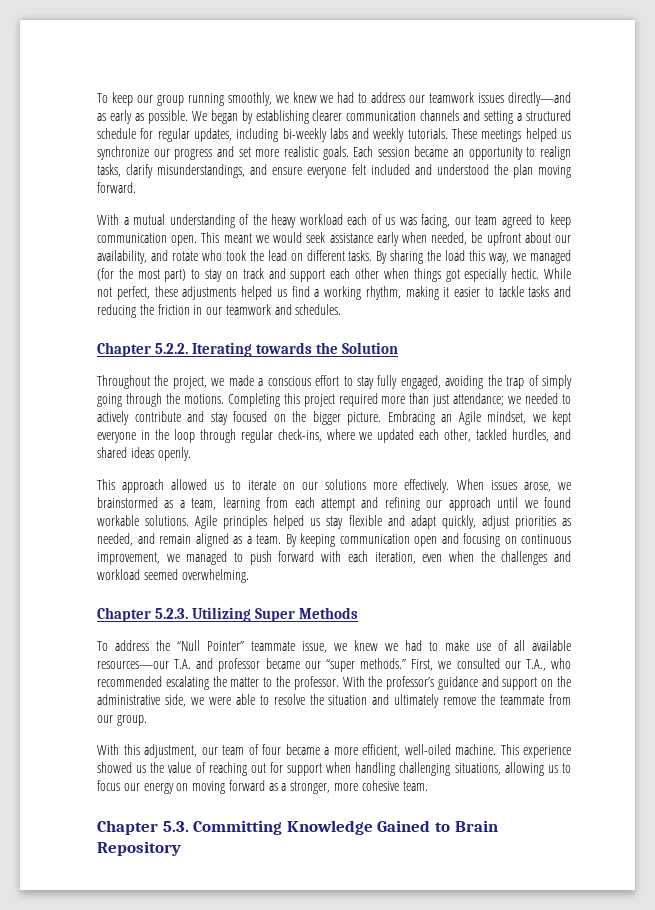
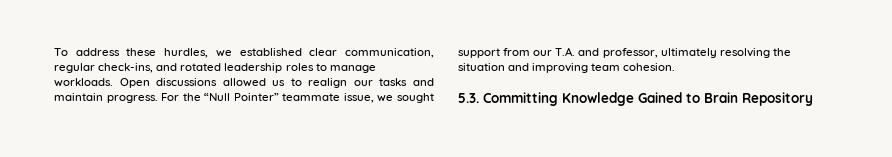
- To keep our group running smoothly, we knew we had to address our teamwork issues directly—and as early as possible. We began by establishing clearer communication channels and setting a structured schedule for regular updates, including bi-weekly labs and weekly tutorials. These meetings helped us synchronize our progress and set more realistic goals. Each session became an opportunity to realign tasks, clarify misunderstandings, and ensure everyone felt included and understood the plan moving forward.
- With a mutual understanding of the heavy workload each of us was facing, our team agreed to keep communication open. This meant we would seek assistance early when needed, be upfront about our availability, and rotate who took the lead on different tasks. By sharing the load this way, we managed (for the most part) to stay on track and support each other when things got especially hectic. While not perfect, these adjustments helped us find a working rhythm, making it easier to tackle tasks and reducing the friction in our teamwork and schedules.
- Chapter 5.2.2. Iterating towards the Solution
- Throughout the project, we made a conscious effort to stay fully engaged, avoiding the trap of simply going through the motions. Completing this project required more than just attendance; we needed to actively contribute and stay focused on the bigger picture. Embracing an Agile mindset, we kept everyone in the loop through regular check-ins, where we updated each other, tackled hurdles, and shared ideas openly.
- This approach allowed us to iterate on our solutions more effectively. When issues arose, we brainstormed as a team, learning from each attempt and refining our approach until we found workable solutions. Agile principles helped us stay flexible and adapt quickly, adjust priorities as needed, and remain aligned as a team. By keeping communication open and focusing on continuous improvement, we managed to push forward with each iteration, even when the challenges and workload seemed overwhelming.
- Chapter 5.2.3. Utilizing Super Methods
- To address the “Null Pointer” teammate issue, we knew we had to make use of all available resources—our T.A. and professor became our “super methods.” First, we consulted our T.A., who recommended escalating the matter to the professor. With the professor’s guidance and support on the administrative side, we were able to resolve the situation and ultimately remove the teammate from our group.
- With this adjustment, our team of four became a more efficient, well-oiled machine. This experience showed us the value of reaching out for support when handling challenging situations, allowing us to focus our energy on moving forward as a stronger, more cohesive team.
- Chapter 5.3. Committing Knowledge Gained to Brain Repository
+ To address these hurdles, we established clear communication, regular check-ins, and rotated leadership roles to manage workloads. Open discussions allowed us to realign our tasks and maintain progress. For the “Null Pointer” teammate issue, we sought support from our T.A. and professor, ultimately resolving the situation and improving team cohesion.
+ 5.3. Committing Knowledge Gained to Brain Repository

